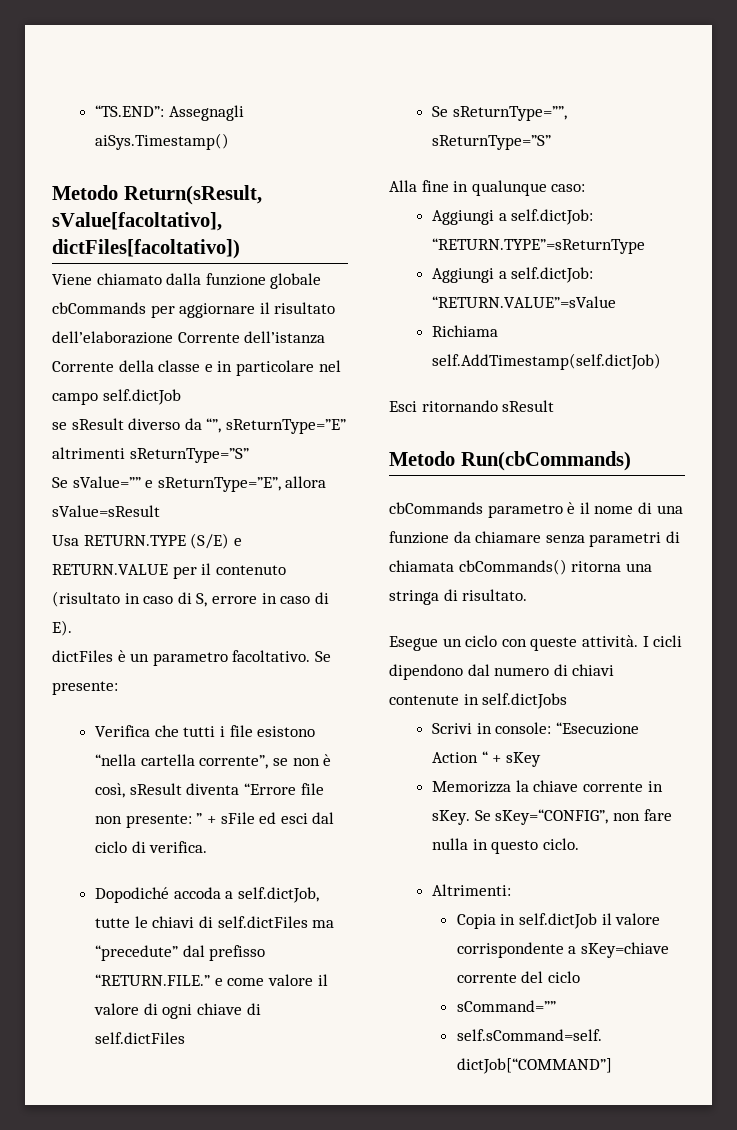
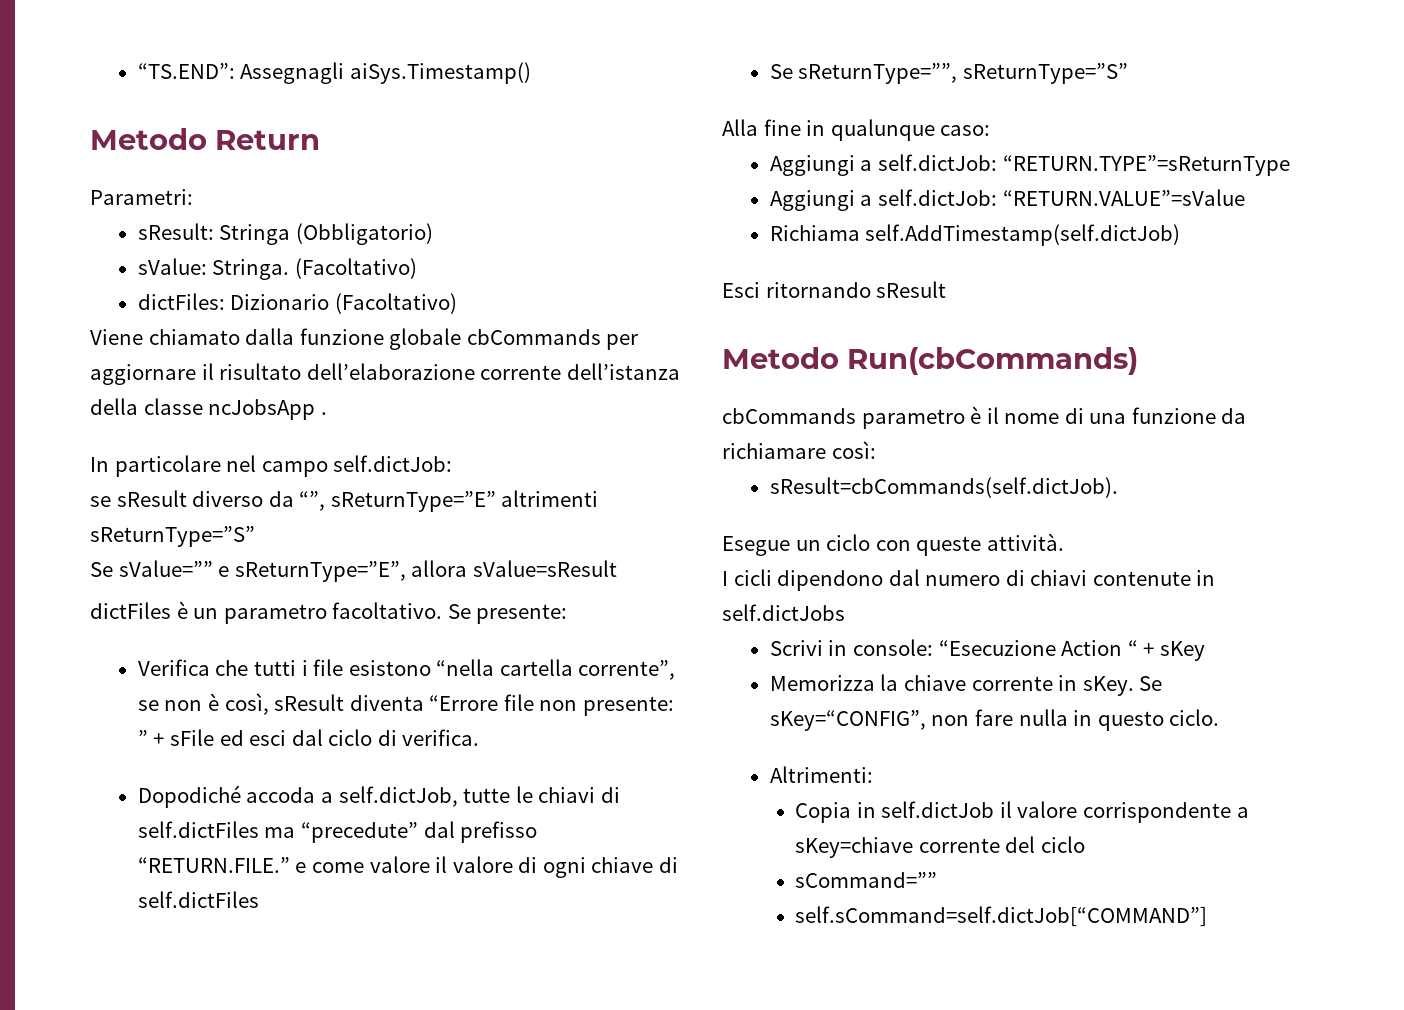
- Metodo Return(sResult, sValue[facoltativo], dictFiles[facoltativo])
+ Metodo Return
+ Parametri:
+ sResult: Stringa (Obbligatorio)
+ sValue: Stringa. (Facoltativo)
+ dictFiles: Dizionario (Facoltativo)
- Viene chiamato dalla funzione globale cbCommands per aggiornare il risultato dell’elaborazione Corrente dell’istanza Corrente della classe e in particolare nel campo self.dictJob
+ Viene chiamato dalla funzione globale cbCommands per aggiornare il risultato dell’elaborazione corrente dell’istanza della classe ncJobsApp .
+ In particolare nel campo self.dictJob:
- Usa RETURN.TYPE (S/E) e RETURN.VALUE per il contenuto (risultato in caso di S, errore in caso di E).
- cbCommands parametro è il nome di una funzione da chiamare senza parametri di chiamata cbCommands() ritorna una stringa di risultato.
+ cbCommands parametro è il nome di una funzione da richiamare così:
+ sResult=cbCommands(self.dictJob).
- Esegue un ciclo con queste attività. I cicli dipendono dal numero di chiavi contenute in self.dictJobs
+ Esegue un ciclo con queste attività.
+ I cicli dipendono dal numero di chiavi contenute in self.dictJobs

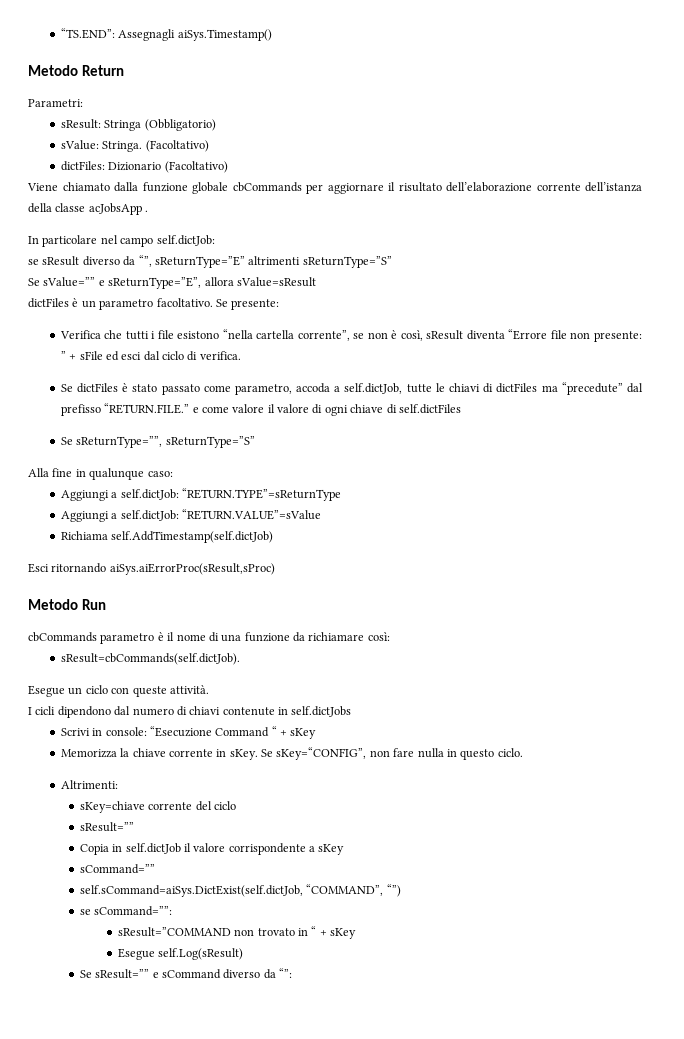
- Viene chiamato dalla funzione globale cbCommands per aggiornare il risultato dell’elaborazione corrente dell’istanza della classe ncJobsApp .
+ Viene chiamato dalla funzione globale cbCommands per aggiornare il risultato dell’elaborazione corrente dell’istanza della classe acJobsApp .
- Dopodiché accoda a self.dictJob, tutte le chiavi di self.dictFiles ma “precedute” dal prefisso “RETURN.FILE.” e come valore il valore di ogni chiave di self.dictFiles
+ Se dictFiles è stato passato come parametro, accoda a self.dictJob, tutte le chiavi di dictFiles ma “precedute” dal prefisso “RETURN.FILE.” e come valore il valore di ogni chiave di self.dictFiles
- Esci ritornando sResult
- Metodo Run(cbCommands)
+ Esci ritornando aiSys.aiErrorProc(sResult,sProc)
+ Metodo Run
- Scrivi in console: “Esecuzione Action “ + sKey
+ Scrivi in console: “Esecuzione Command “ + sKey
+ sKey=chiave corrente del ciclo
+ sResult=””
- Copia in self.dictJob il valore corrispondente a sKey=chiave corrente del ciclo
+ Copia in self.dictJob il valore corrispondente a sKey
  sCommand=””
- self.sCommand=self.dictJob[“COMMAND”]
+ self.sCommand=aiSys.DictExist(self.dictJob, “COMMAND”, “”)
+ se sCommand=””:
+ sResult=”COMMAND non trovato in “ + sKey
+ Esegue self.Log(sResult)
+ Se sResult=”” e sCommand diverso da “”:

